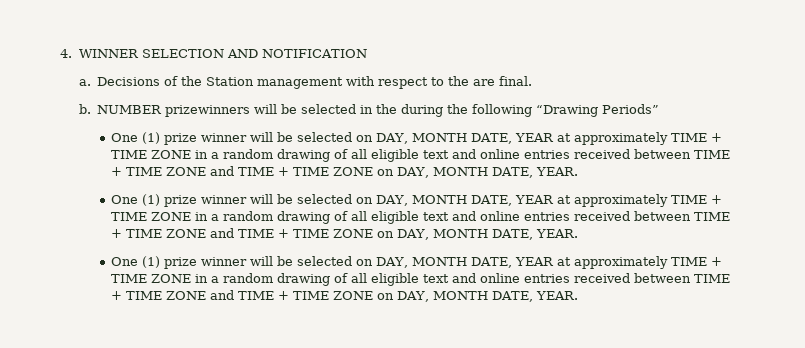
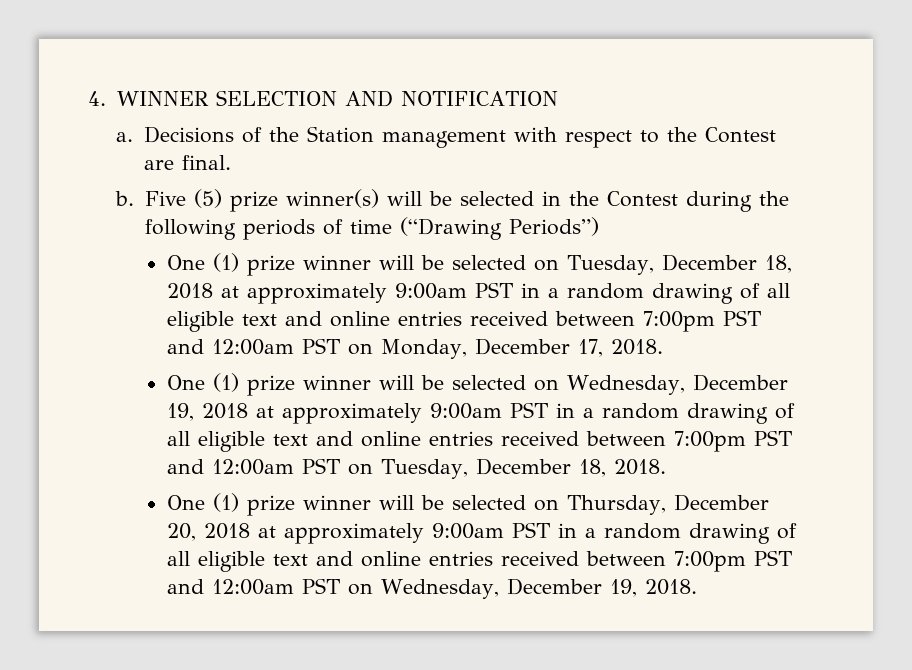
- Decisions of the Station management with respect to the are final.
+ Decisions of the Station management with respect to the Contest are final.
- NUMBER prizewinners will be selected in the during the following “Drawing Periods”
- One (1) prize winner will be selected on DAY, MONTH DATE, YEAR at approximately TIME + TIME ZONE in a random drawing of all eligible text and online entries received between TIME + TIME ZONE and TIME + TIME ZONE on DAY, MONTH DATE, YEAR.
- One (1) prize winner will be selected on DAY, MONTH DATE, YEAR at approximately TIME + TIME ZONE in a random drawing of all eligible text and online entries received between TIME + TIME ZONE and TIME + TIME ZONE on DAY, MONTH DATE, YEAR.
- One (1) prize winner will be selected on DAY, MONTH DATE, YEAR at approximately TIME + TIME ZONE in a random drawing of all eligible text and online entries received between TIME + TIME ZONE and TIME + TIME ZONE on DAY, MONTH DATE, YEAR.
+ Five (5) prize winner(s) will be selected in the Contest during the following periods of time (“Drawing Periods”)
+ One (1) prize winner will be selected on Tuesday, December 18, 2018 at approximately 9:00am PST in a random drawing of all eligible text and online entries received between 7:00pm PST and 12:00am PST on Monday, December 17, 2018.
+ One (1) prize winner will be selected on Wednesday, December 19, 2018 at approximately 9:00am PST in a random drawing of all eligible text and online entries received between 7:00pm PST and 12:00am PST on Tuesday, December 18, 2018.
+ One (1) prize winner will be selected on Thursday, December 20, 2018 at approximately 9:00am PST in a random drawing of all eligible text and online entries received between 7:00pm PST and 12:00am PST on Wednesday, December 19, 2018.

